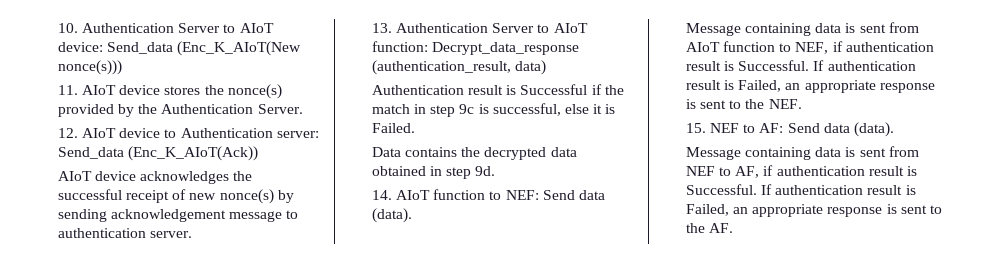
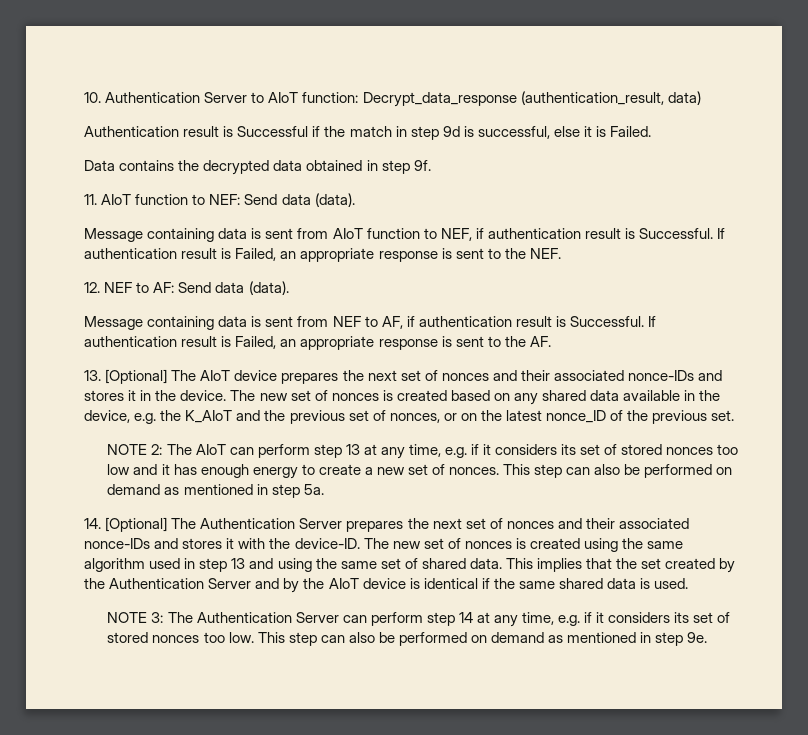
- 10. Authentication Server to AIoT device: Send_data (Enc_K_AIoT(New nonce(s)))
- 11. AIoT device stores the nonce(s) provided by the Authentication Server.
- 12. AIoT device to Authentication server: Send_data (Enc_K_AIoT(Ack))
- AIoT device acknowledges the successful receipt of new nonce(s) by sending acknowledgement message to authentication server.
- 13. Authentication Server to AIoT function: Decrypt_data_response (authentication_result, data)
+ 10. Authentication Server to AIoT function: Decrypt_data_response (authentication_result, data)
- Authentication result is Successful if the match in step 9c is successful, else it is Failed.
+ Authentication result is Successful if the match in step 9d is successful, else it is Failed.
- Data contains the decrypted data obtained in step 9d.
- 14. AIoT function to NEF: Send data (data).
+ Data contains the decrypted data obtained in step 9f.
+ 11. AIoT function to NEF: Send data (data).
- 15. NEF to AF: Send data (data).
+ 12. NEF to AF: Send data (data).
+ 13. [Optional] The AIoT device prepares the next set of nonces and their associated nonce-IDs and stores it in the device. The new set of nonces is created based on any shared data available in the device, e.g. the K_AIoT and the previous set of nonces, or on the latest nonce_ID of the previous set.
+ NOTE 2: The AIoT can perform step 13 at any time, e.g. if it considers its set of stored nonces too low and it has enough energy to create a new set of nonces. This step can also be performed on demand as mentioned in step 5a.
+ 14. [Optional] The Authentication Server prepares the next set of nonces and their associated nonce-IDs and stores it with the device-ID. The new set of nonces is created using the same algorithm used in step 13 and using the same set of shared data. This implies that the set created by the Authentication Server and by the AIoT device is identical if the same shared data is used.
+ NOTE 3: The Authentication Server can perform step 14 at any time, e.g. if it considers its set of stored nonces too low. This step can also be performed on demand as mentioned in step 9e.

